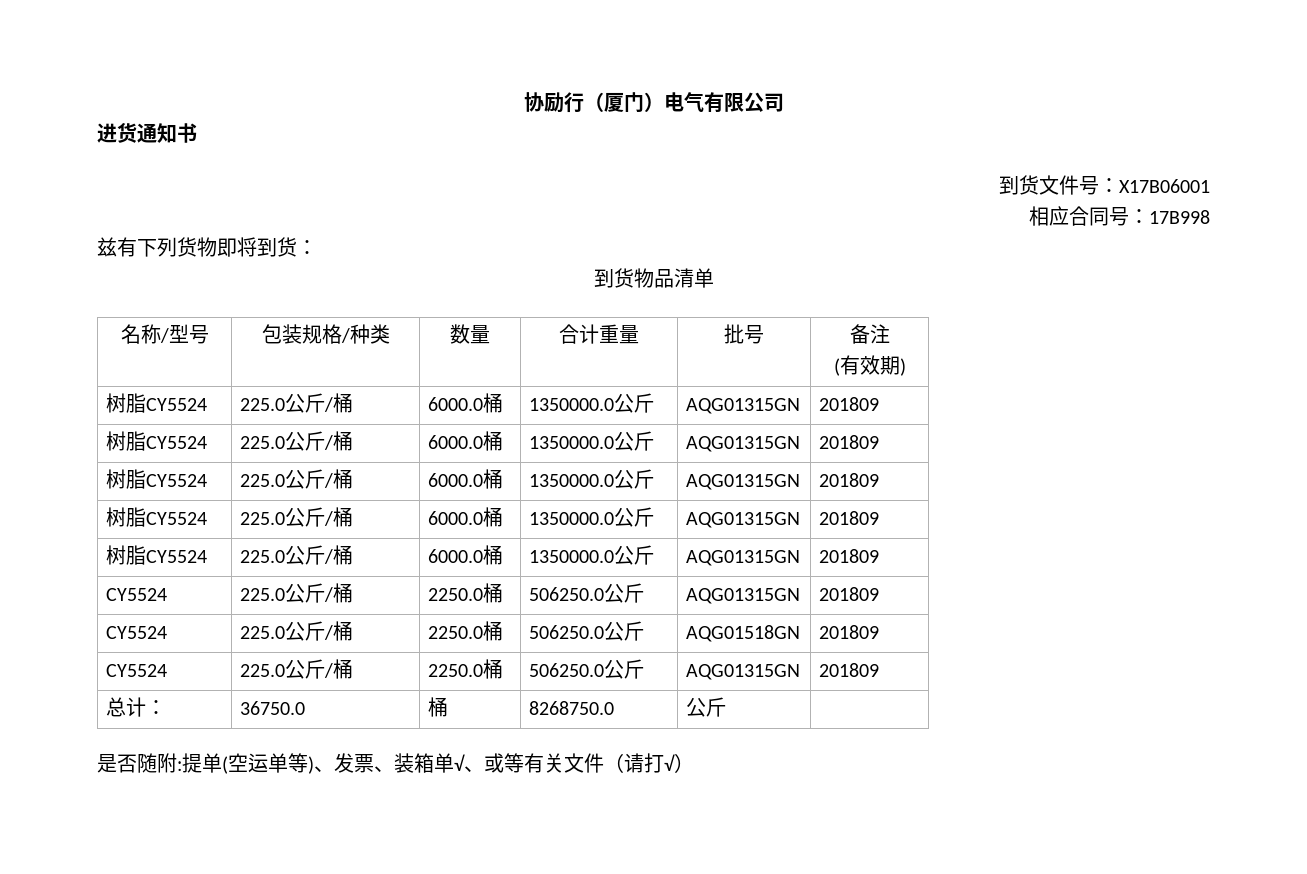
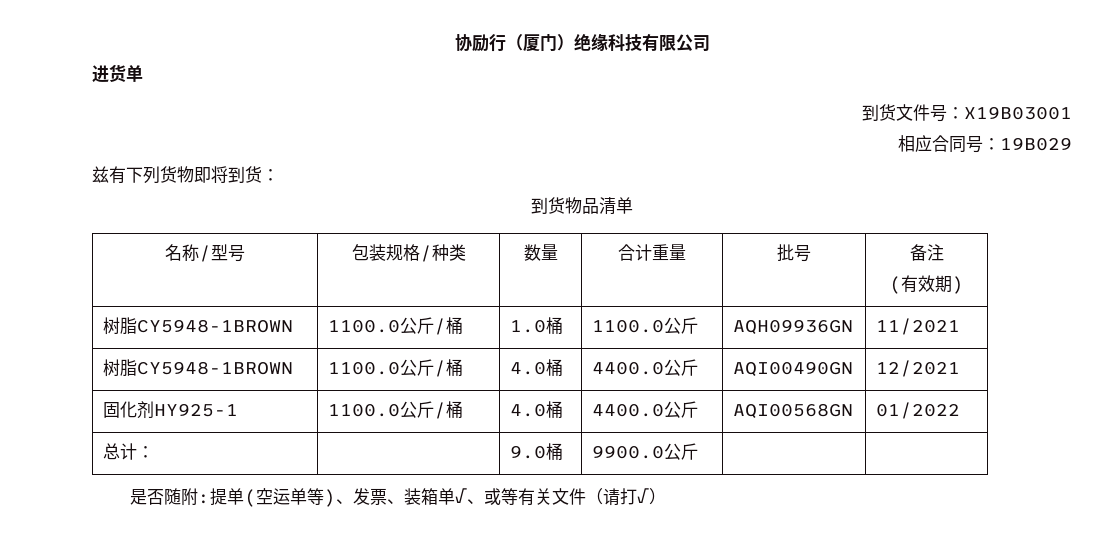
- 协励行（厦门）电气有限公司
+ 协励行（厦门）绝缘科技有限公司
- 进货通知书
+ 进货单
- 到货文件号：X17B06001
+ 到货文件号：X19B03001
- 相应合同号：17B998
+ 相应合同号：19B029
  名称/型号 | 包装规格/种类 | 数量 | 合计重量 | 批号 | 备注
  (有效期)
- 树脂CY5524 | 225.0公斤/桶 | 6000.0桶 | 1350000.0公斤 | AQG01315GN | 201809
- 树脂CY5524 | 225.0公斤/桶 | 6000.0桶 | 1350000.0公斤 | AQG01315GN | 201809
- 树脂CY5524 | 225.0公斤/桶 | 6000.0桶 | 1350000.0公斤 | AQG01315GN | 201809
- 树脂CY5524 | 225.0公斤/桶 | 6000.0桶 | 1350000.0公斤 | AQG01315GN | 201809
- 树脂CY5524 | 225.0公斤/桶 | 6000.0桶 | 1350000.0公斤 | AQG01315GN | 201809
- CY5524 | 225.0公斤/桶 | 2250.0桶 | 506250.0公斤 | AQG01315GN | 201809
- CY5524 | 225.0公斤/桶 | 2250.0桶 | 506250.0公斤 | AQG01518GN | 201809
- CY5524 | 225.0公斤/桶 | 2250.0桶 | 506250.0公斤 | AQG01315GN | 201809
+ 树脂CY5948-1BROWN | 1100.0公斤/桶 | 1.0桶 | 1100.0公斤 | AQH09936GN | 11/2021
+ 树脂CY5948-1BROWN | 1100.0公斤/桶 | 4.0桶 | 4400.0公斤 | AQI00490GN | 12/2021
+ 固化剂HY925-1 | 1100.0公斤/桶 | 4.0桶 | 4400.0公斤 | AQI00568GN | 01/2022
- 总计： | 36750.0 | 桶 | 8268750.0 | 公斤 |
+ 总计： | | 9.0桶 | 9900.0公斤 | |

